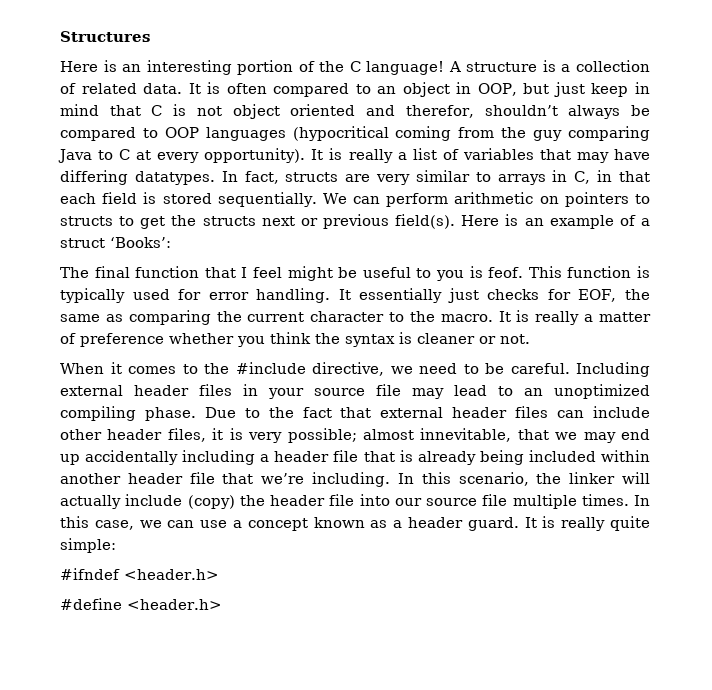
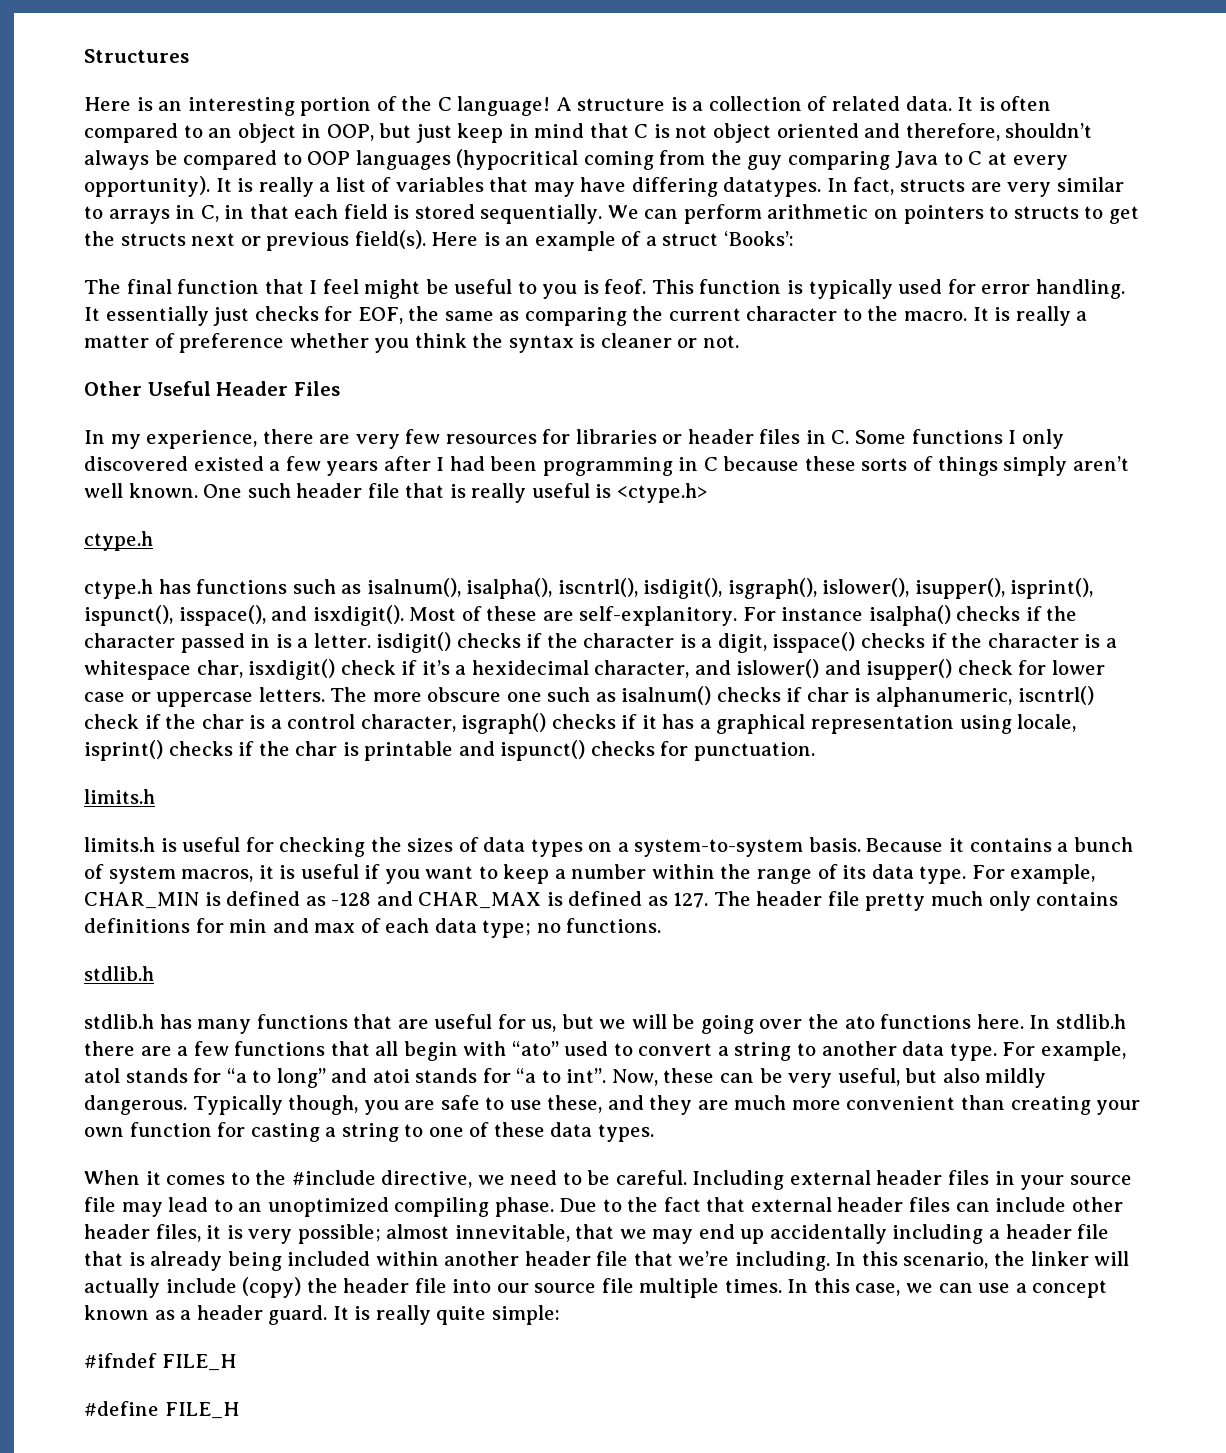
- It is often compared to an object in OOP, but just keep in mind that C is not object oriented and therefor, shouldn’t always be compared to OOP languages (hypocritical coming from the guy comparing Java to C at every opportunity).
+ It is often compared to an object in OOP, but just keep in mind that C is not object oriented and therefore, shouldn’t always be compared to OOP languages (hypocritical coming from the guy comparing Java to C at every opportunity).
+ Other Useful Header Files
+ In my experience, there are very few resources for libraries or header files in C. Some functions I only discovered existed a few years after I had been programming in C because these sorts of things simply aren’t well known. One such header file that is really useful is <ctype.h>
+ ctype.h
+ ctype.h has functions such as isalnum(), isalpha(), iscntrl(), isdigit(), isgraph(), islower(), isupper(), isprint(), ispunct(), isspace(), and isxdigit(). Most of these are self-explanitory. For instance isalpha() checks if the character passed in is a letter. isdigit() checks if the character is a digit, isspace() checks if the character is a whitespace char, isxdigit() check if it’s a hexidecimal character, and islower() and isupper() check for lower case or uppercase letters. The more obscure one such as isalnum() checks if char is alphanumeric, iscntrl() check if the char is a control character, isgraph() checks if it has a graphical representation using locale, isprint() checks if the char is printable and ispunct() checks for punctuation.
+ limits.h
+ limits.h is useful for checking the sizes of data types on a system-to-system basis. Because it contains a bunch of system macros, it is useful if you want to keep a number within the range of its data type. For example, CHAR_MIN is defined as -128 and CHAR_MAX is defined as 127. The header file pretty much only contains definitions for min and max of each data type; no functions.
+ stdlib.h
+ stdlib.h has many functions that are useful for us, but we will be going over the ato functions here. In stdlib.h there are a few functions that all begin with “ato” used to convert a string to another data type. For example, atol stands for “a to long” and atoi stands for “a to int”. Now, these can be very useful, but also mildly dangerous. Typically though, you are safe to use these, and they are much more convenient than creating your own function for casting a string to one of these data types.
- #ifndef <header.h>
+ #ifndef FILE_H
- #define <header.h>
+ #define FILE_H

